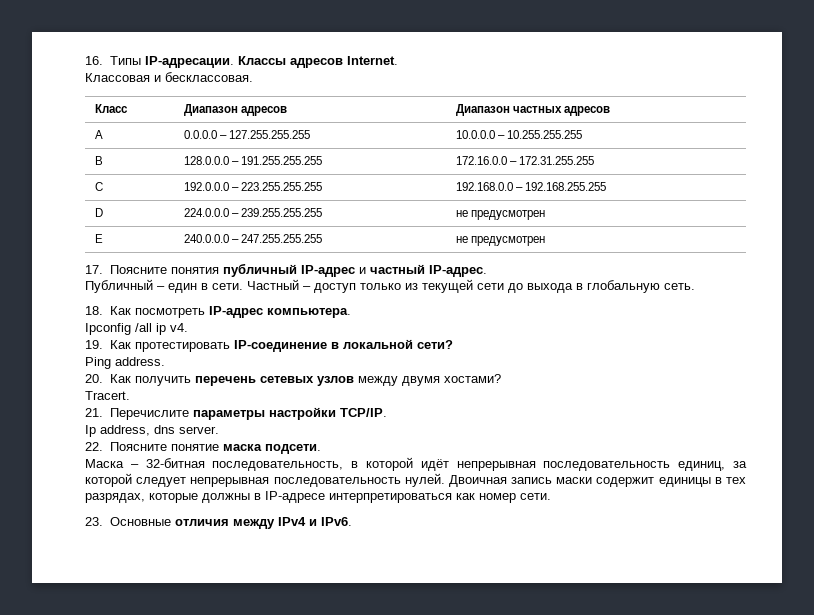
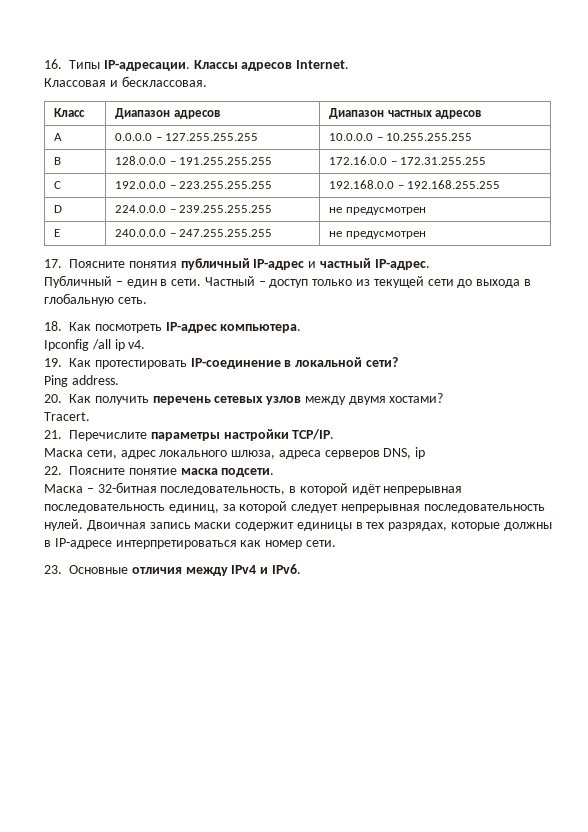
- Ip address, dns server.
+ Маска сети, адрес локального шлюза, адреса серверов DNS, ip

